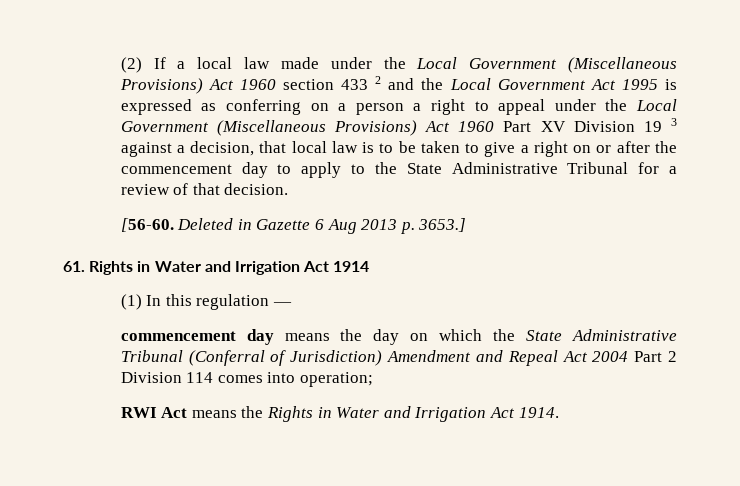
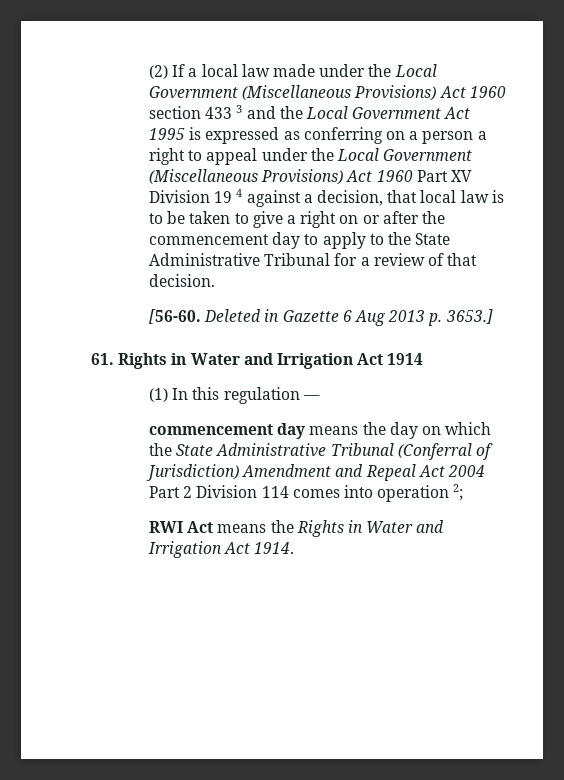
- (2) If a local law made under the Local Government (Miscellaneous Provisions) Act 1960 section 433 2 and the Local Government Act 1995 is expressed as conferring on a person a right to appeal under the Local Government (Miscellaneous Provisions) Act 1960 Part XV Division 19 3 against a decision, that local law is to be taken to give a right on or after the commencement day to apply to the State Administrative Tribunal for a review of that decision.
+ (2) If a local law made under the Local Government (Miscellaneous Provisions) Act 1960 section 433 3 and the Local Government Act 1995 is expressed as conferring on a person a right to appeal under the Local Government (Miscellaneous Provisions) Act 1960 Part XV Division 19 4 against a decision, that local law is to be taken to give a right on or after the commencement day to apply to the State Administrative Tribunal for a review of that decision.
- commencement day means the day on which the State Administrative Tribunal (Conferral of Jurisdiction) Amendment and Repeal Act 2004 Part 2 Division 114 comes into operation;
+ commencement day means the day on which the State Administrative Tribunal (Conferral of Jurisdiction) Amendment and Repeal Act 2004 Part 2 Division 114 comes into operation 2;

